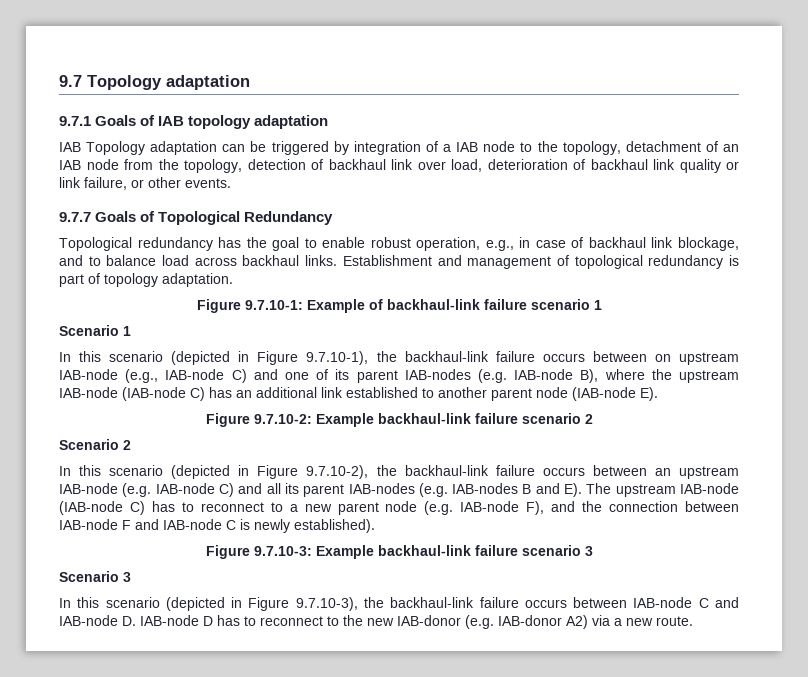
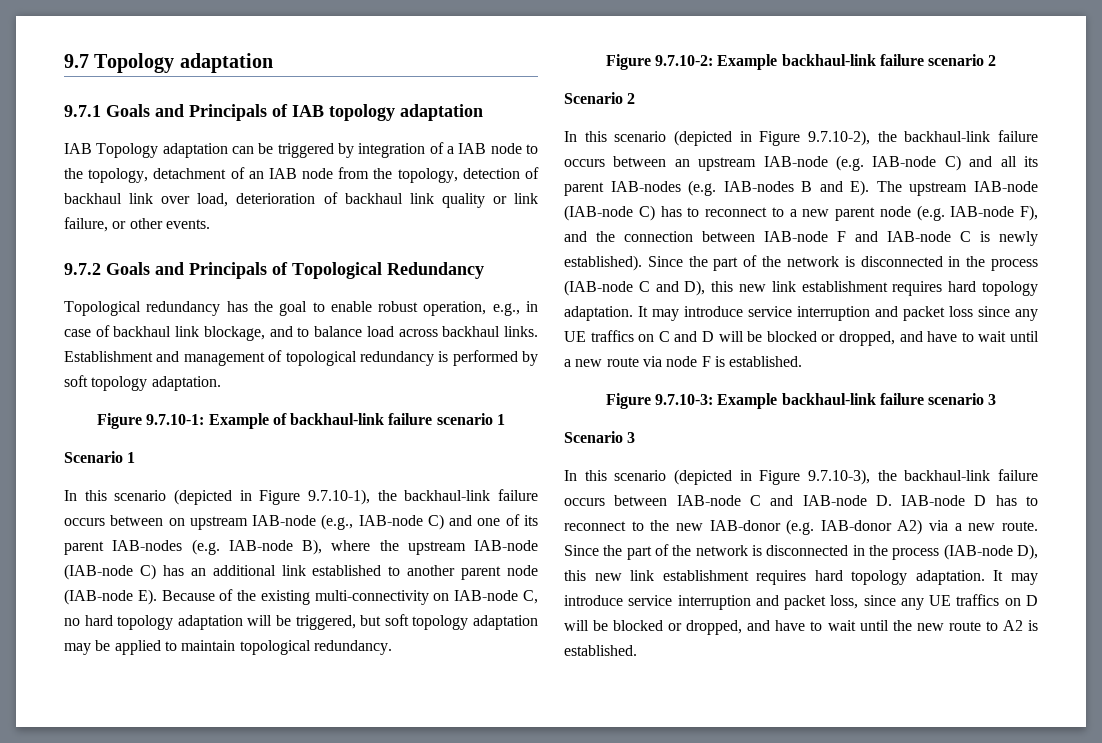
- 9.7.1 Goals of IAB topology adaptation
+ 9.7.1 Goals and Principals of IAB topology adaptation
- 9.7.7 Goals of Topological Redundancy
+ 9.7.2 Goals and Principals of Topological Redundancy
- Establishment and management of topological redundancy is part of topology adaptation.
+ Establishment and management of topological redundancy is performed by soft topology adaptation.
- In this scenario (depicted in Figure 9.7.10-1), the backhaul-link failure occurs between on upstream IAB-node (e.g., IAB-node C) and one of its parent IAB-nodes (e.g. IAB-node B), where the upstream IAB-node (IAB-node C) has an additional link established to another parent node (IAB-node E).
+ In this scenario (depicted in Figure 9.7.10-1), the backhaul-link failure occurs between on upstream IAB-node (e.g., IAB-node C) and one of its parent IAB-nodes (e.g. IAB-node B), where the upstream IAB-node (IAB-node C) has an additional link established to another parent node (IAB-node E). Because of the existing multi-connectivity on IAB-node C, no hard topology adaptation will be triggered, but soft topology adaptation may be applied to maintain topological redundancy.
+ Since the part of the network is disconnected in the process (IAB-node C and D), this new link establishment requires hard topology adaptation. It may introduce service interruption and packet loss since any UE traffics on C and D will be blocked or dropped, and have to wait until a new route via node F is established.
+ Since the part of the network is disconnected in the process (IAB-node D), this new link establishment requires hard topology adaptation. It may introduce service interruption and packet loss, since any UE traffics on D will be blocked or dropped, and have to wait until the new route to A2 is established.

